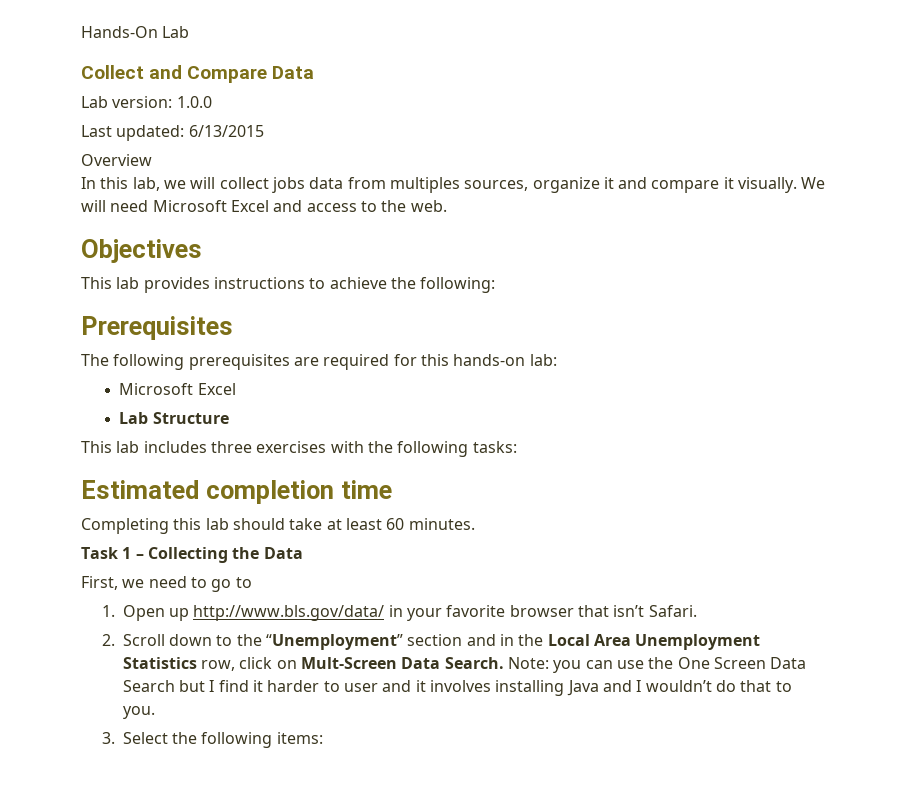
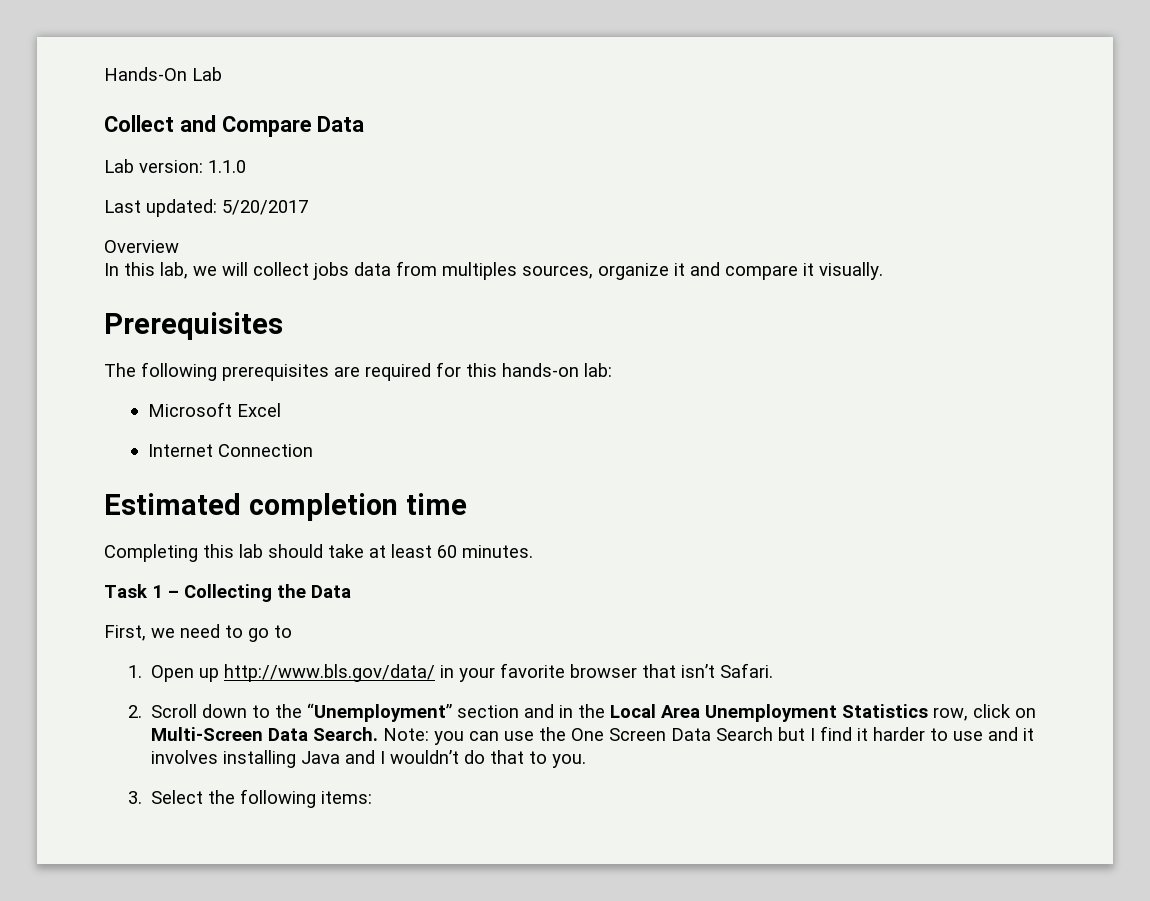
- Lab version: 1.0.0
+ Lab version: 1.1.0
- Last updated: 6/13/2015
+ Last updated: 5/20/2017
- We will need Microsoft Excel and access to the web.
- Objectives
- This lab provides instructions to achieve the following:
- Lab Structure
- This lab includes three exercises with the following tasks:
+ Internet Connection
- 2. Scroll down to the “Unemployment” section and in the Local Area Unemployment Statistics row, click on Mult-Screen Data Search.
+ 2. Scroll down to the “Unemployment” section and in the Local Area Unemployment Statistics row, click on Multi-Screen Data Search.
- Note: you can use the One Screen Data Search but I find it harder to user and it involves installing Java and I wouldn’t do that to you.
+ Note: you can use the One Screen Data Search but I find it harder to use and it involves installing Java and I wouldn’t do that to you.

